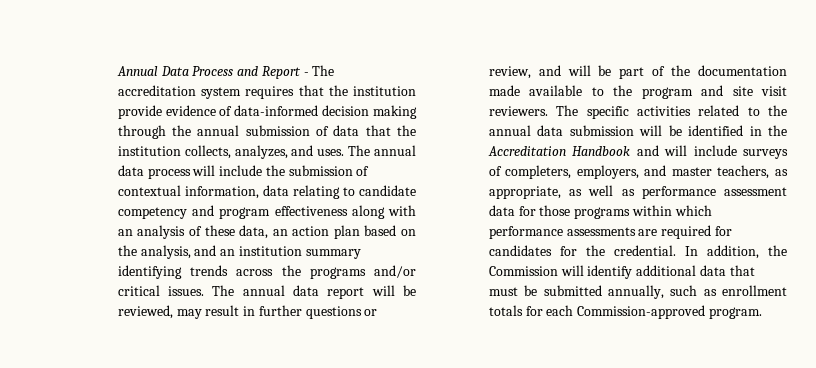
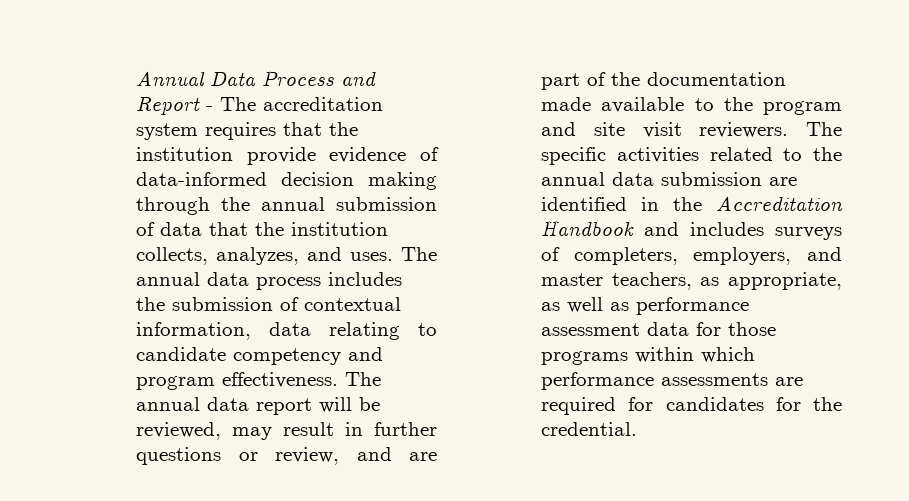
- The annual data process will include the submission of contextual information, data relating to candidate competency and program effectiveness along with an analysis of these data, an action plan based on the analysis, and an institution summary identifying trends across the programs and/or critical issues.
+ The annual data process includes the submission of contextual information, data relating to candidate competency and program effectiveness.
- The annual data report will be reviewed, may result in further questions or review, and will be part of the documentation made available to the program and site visit reviewers.
+ The annual data report will be reviewed, may result in further questions or review, and are part of the documentation made available to the program and site visit reviewers.
- The specific activities related to the annual data submission will be identified in the Accreditation Handbook and will include surveys of completers, employers, and master teachers, as appropriate, as well as performance assessment data for those programs within which performance assessments are required for candidates for the credential. In addition, the Commission will identify additional data that must be submitted annually, such as enrollment totals for each Commission-approved program.
+ The specific activities related to the annual data submission are identified in the Accreditation Handbook and includes surveys of completers, employers, and master teachers, as appropriate, as well as performance assessment data for those programs within which performance assessments are required for candidates for the credential.

